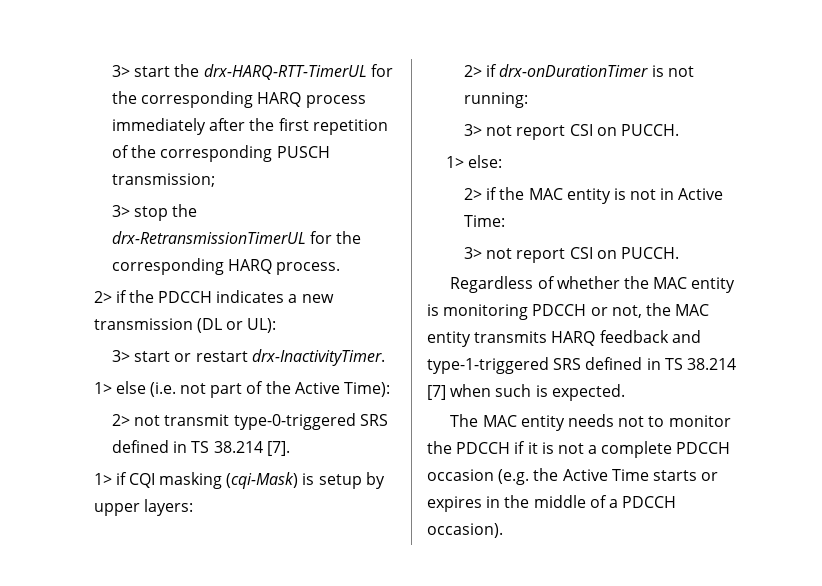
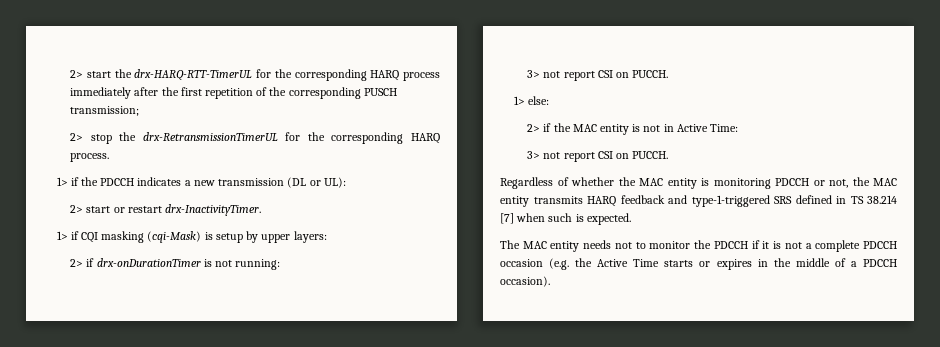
- 3> start the drx-HARQ-RTT-TimerUL for the corresponding HARQ process immediately after the first repetition of the corresponding PUSCH transmission;
+ 2> start the drx-HARQ-RTT-TimerUL for the corresponding HARQ process immediately after the first repetition of the corresponding PUSCH transmission;
- 3> stop the drx-RetransmissionTimerUL for the corresponding HARQ process.
+ 2> stop the drx-RetransmissionTimerUL for the corresponding HARQ process.
- 2> if the PDCCH indicates a new transmission (DL or UL):
+ 1> if the PDCCH indicates a new transmission (DL or UL):
- 3> start or restart drx-InactivityTimer.
+ 2> start or restart drx-InactivityTimer.
- 1> else (i.e. not part of the Active Time):
- 2> not transmit type-0-triggered SRS defined in TS 38.214 [7].

